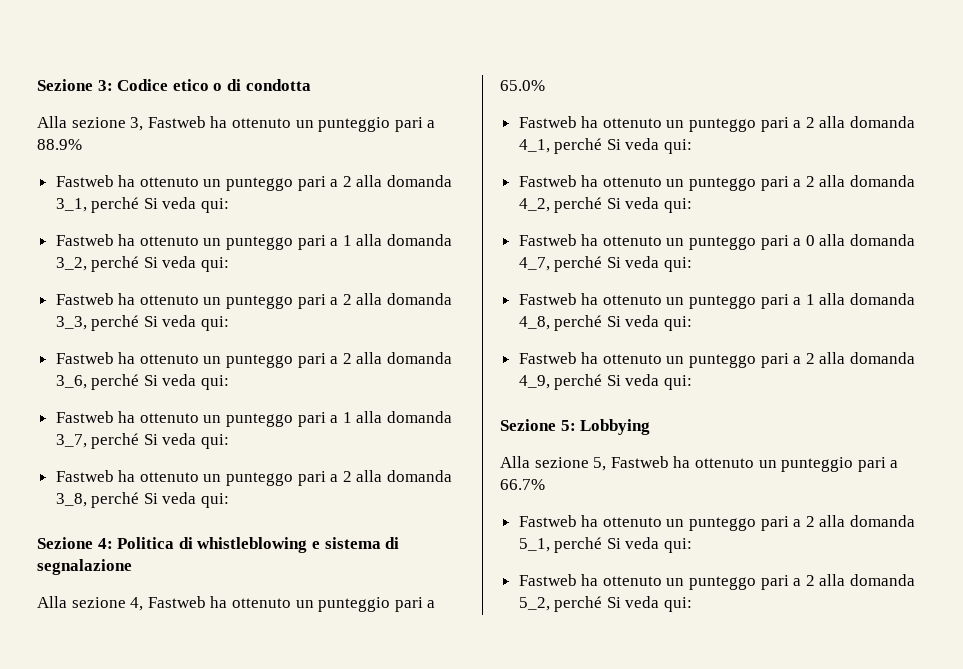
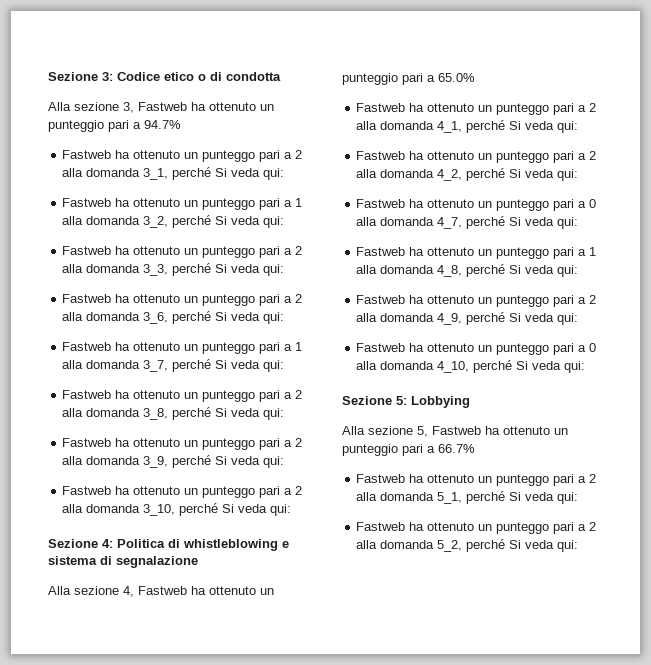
- Alla sezione 3, Fastweb ha ottenuto un punteggio pari a 88.9%
+ Alla sezione 3, Fastweb ha ottenuto un punteggio pari a 94.7%
+ Fastweb ha ottenuto un punteggo pari a 2 alla domanda 3_9, perché Si veda qui:
+ Fastweb ha ottenuto un punteggo pari a 2 alla domanda 3_10, perché Si veda qui:
+ Fastweb ha ottenuto un punteggo pari a 0 alla domanda 4_10, perché Si veda qui:

